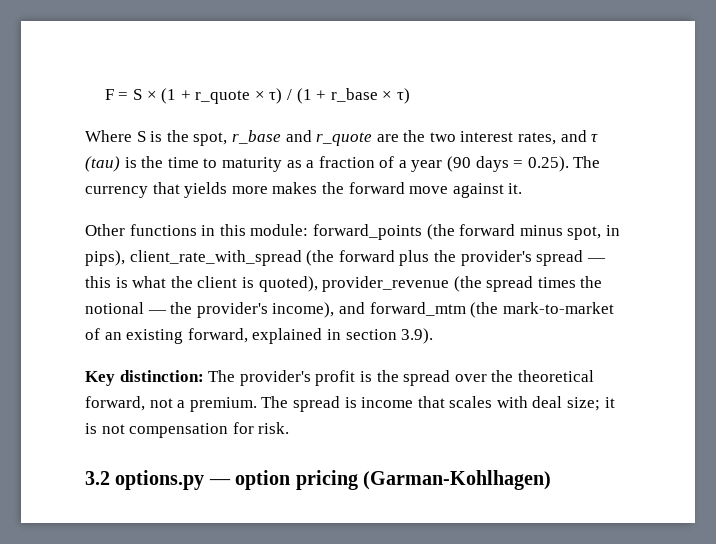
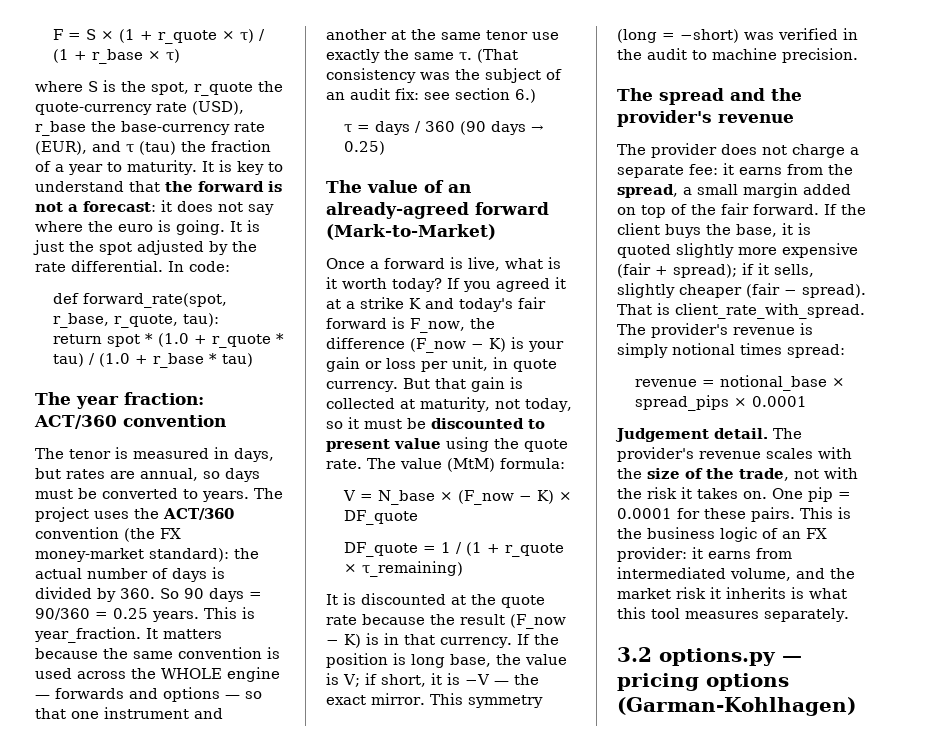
- Where S is the spot, r_base and r_quote are the two interest rates, and τ (tau) is the time to maturity as a fraction of a year (90 days = 0.25). The currency that yields more makes the forward move against it.
- Other functions in this module: forward_points (the forward minus spot, in pips), client_rate_with_spread (the forward plus the provider's spread — this is what the client is quoted), provider_revenue (the spread times the notional — the provider's income), and forward_mtm (the mark-to-market of an existing forward, explained in section 3.9).
- Key distinction: The provider's profit is the spread over the theoretical forward, not a premium. The spread is income that scales with deal size; it is not compensation for risk.
+ where S is the spot, r_quote the quote-currency rate (USD), r_base the base-currency rate (EUR), and τ (tau) the fraction of a year to maturity. It is key to understand that the forward is not a forecast: it does not say where the euro is going. It is just the spot adjusted by the rate differential. In code:
+ def forward_rate(spot, r_base, r_quote, tau):
+ return spot * (1.0 + r_quote * tau) / (1.0 + r_base * tau)
+ The year fraction: ACT/360 convention
+ The tenor is measured in days, but rates are annual, so days must be converted to years. The project uses the ACT/360 convention (the FX money-market standard): the actual number of days is divided by 360. So 90 days = 90/360 = 0.25 years. This is year_fraction. It matters because the same convention is used across the WHOLE engine — forwards and options — so that one instrument and another at the same tenor use exactly the same τ. (That consistency was the subject of an audit fix: see section 6.)
+ τ = days / 360 (90 days → 0.25)
+ The value of an already-agreed forward (Mark-to-Market)
+ Once a forward is live, what is it worth today? If you agreed it at a strike K and today's fair forward is F_now, the difference (F_now − K) is your gain or loss per unit, in quote currency. But that gain is collected at maturity, not today, so it must be discounted to present value using the quote rate. The value (MtM) formula:
+ V = N_base × (F_now − K) × DF_quote
+ DF_quote = 1 / (1 + r_quote × τ_remaining)
+ It is discounted at the quote rate because the result (F_now − K) is in that currency. If the position is long base, the value is V; if short, it is −V — the exact mirror. This symmetry (long = −short) was verified in the audit to machine precision.
+ The spread and the provider's revenue
+ The provider does not charge a separate fee: it earns from the spread, a small margin added on top of the fair forward. If the client buys the base, it is quoted slightly more expensive (fair + spread); if it sells, slightly cheaper (fair − spread). That is client_rate_with_spread. The provider's revenue is simply notional times spread:
+ revenue = notional_base × spread_pips × 0.0001
+ Judgement detail. The provider's revenue scales with the size of the trade, not with the risk it takes on. One pip = 0.0001 for these pairs. This is the business logic of an FX provider: it earns from intermediated volume, and the market risk it inherits is what this tool measures separately.
- 3.2 options.py — option pricing (Garman-Kohlhagen)
+ 3.2 options.py — pricing options (Garman-Kohlhagen)

